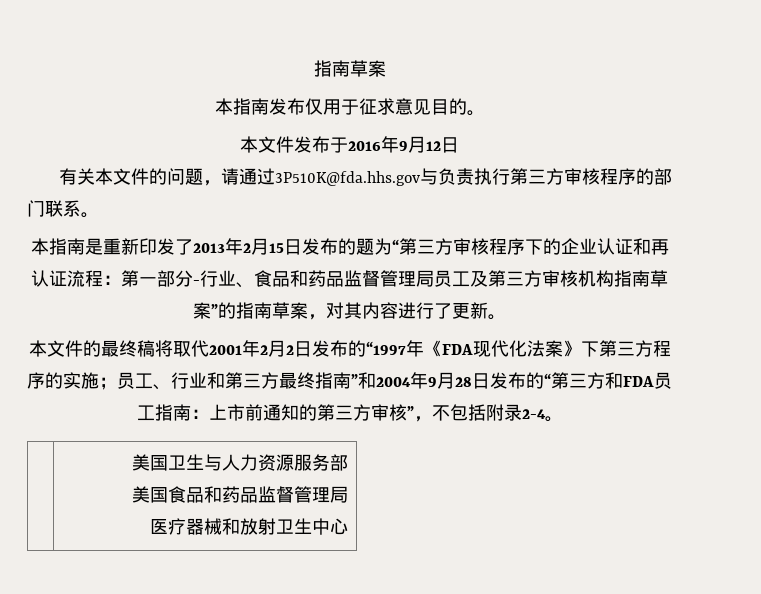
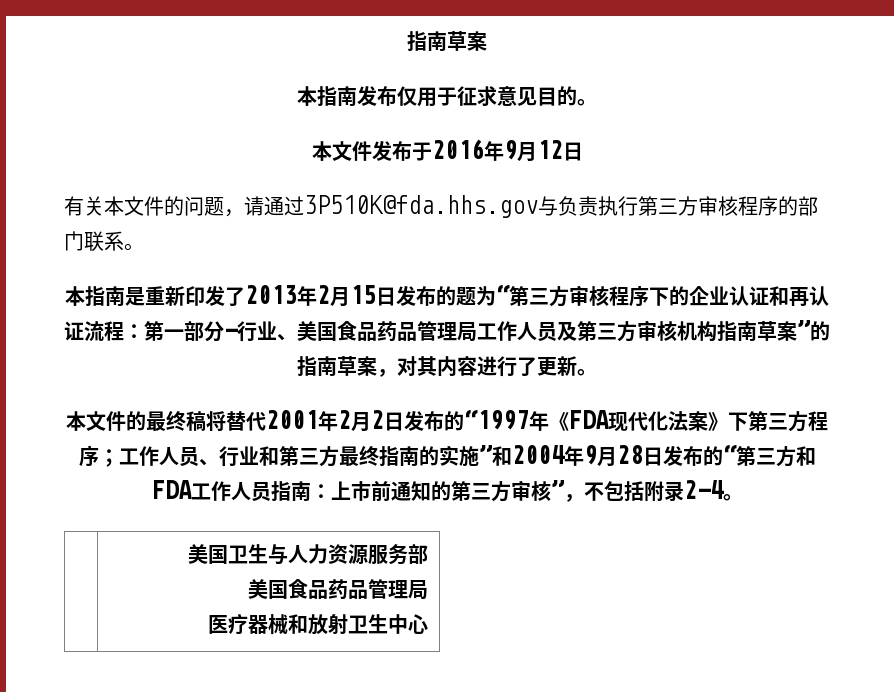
- 本指南是重新印发了2013年2月15日发布的题为“第三方审核程序下的企业认证和再认证流程：第一部分-行业、食品和药品监督管理局员工及第三方审核机构指南草案”的指南草案，对其内容进行了更新。
+ 本指南是重新印发了2013年2月15日发布的题为“第三方审核程序下的企业认证和再认证流程：第一部分-行业、美国食品药品管理局工作人员及第三方审核机构指南草案”的指南草案，对其内容进行了更新。
- 本文件的最终稿将取代2001年2月2日发布的“1997年《FDA现代化法案》下第三方程序的实施；员工、行业和第三方最终指南”和2004年9月28日发布的“第三方和FDA员工指南：上市前通知的第三方审核”，不包括附录2-4。
+ 本文件的最终稿将替代2001年2月2日发布的“1997年《FDA现代化法案》下第三方程序；工作人员、行业和第三方最终指南的实施”和2004年9月28日发布的“第三方和FDA工作人员指南：上市前通知的第三方审核”，不包括附录2-4。
  | 美国卫生与人力资源服务部
- 美国食品和药品监督管理局
+ 美国食品药品管理局

